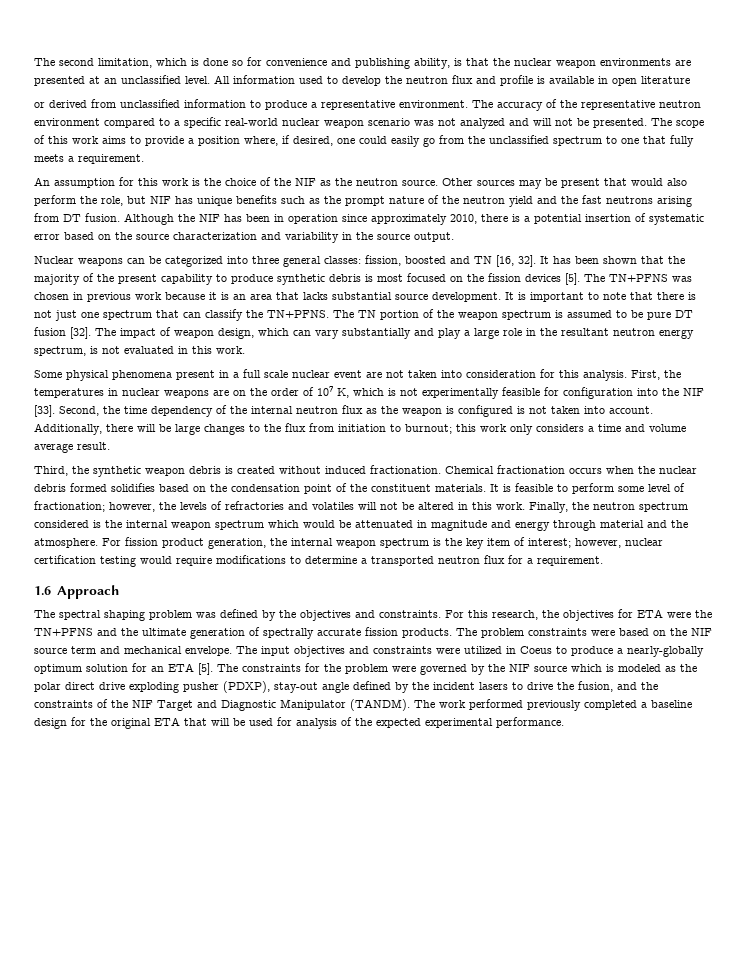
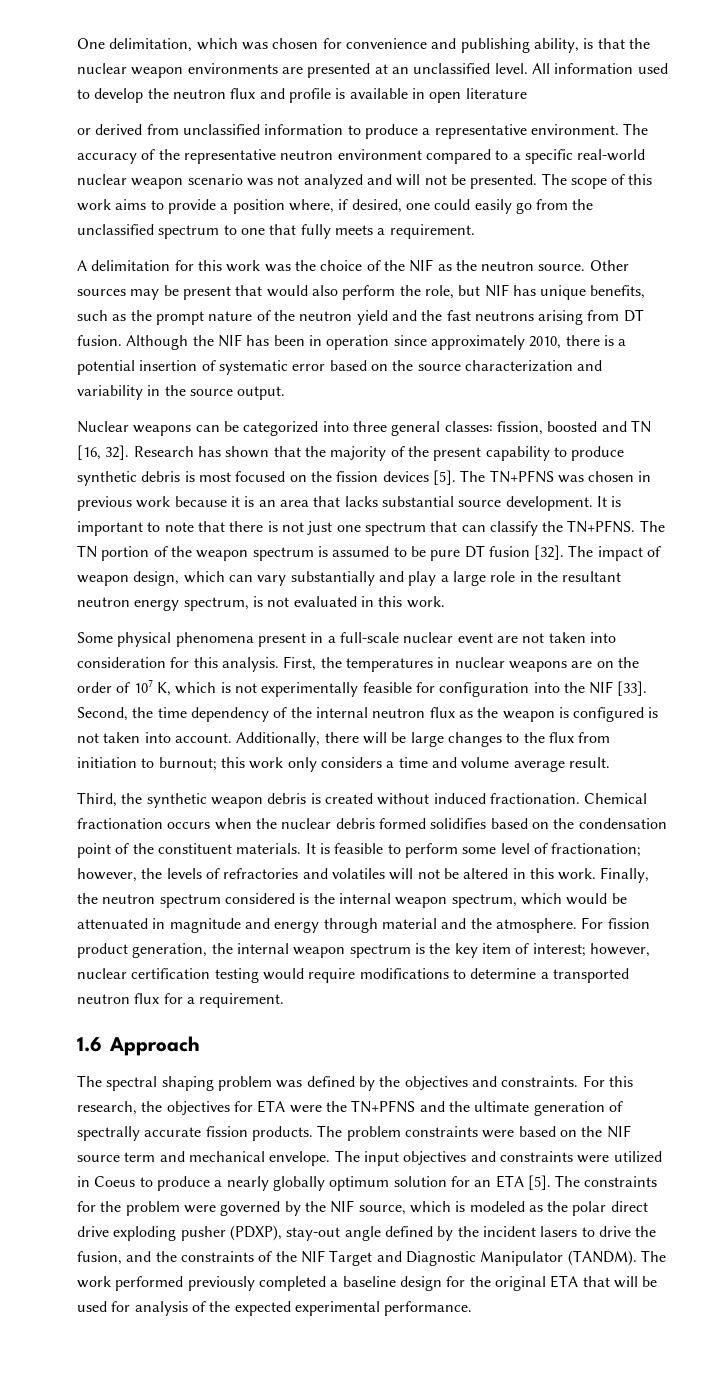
- The second limitation, which is done so for convenience and publishing ability, is that the nuclear weapon environments are presented at an unclassified level.
+ One delimitation, which was chosen for convenience and publishing ability, is that the nuclear weapon environments are presented at an unclassified level.
- An assumption for this work is the choice of the NIF as the neutron source.
+ A delimitation for this work was the choice of the NIF as the neutron source.
- Other sources may be present that would also perform the role, but NIF has unique benefits such as the prompt nature of the neutron yield and the fast neutrons arising from DT fusion.
+ Other sources may be present that would also perform the role, but NIF has unique benefits, such as the prompt nature of the neutron yield and the fast neutrons arising from DT fusion.
- It has been shown that the majority of the present capability to produce synthetic debris is most focused on the fission devices [5].
+ Research has shown that the majority of the present capability to produce synthetic debris is most focused on the fission devices [5].
- Some physical phenomena present in a full scale nuclear event are not taken into consideration for this analysis.
+ Some physical phenomena present in a full-scale nuclear event are not taken into consideration for this analysis.
- Finally, the neutron spectrum considered is the internal weapon spectrum which would be attenuated in magnitude and energy through material and the atmosphere.
+ Finally, the neutron spectrum considered is the internal weapon spectrum, which would be attenuated in magnitude and energy through material and the atmosphere.
- The input objectives and constraints were utilized in Coeus to produce a nearly-globally optimum solution for an ETA [5].
+ The input objectives and constraints were utilized in Coeus to produce a nearly globally optimum solution for an ETA [5].
- The constraints for the problem were governed by the NIF source which is modeled as the polar direct drive exploding pusher (PDXP), stay-out angle defined by the incident lasers to drive the fusion, and the constraints of the NIF Target and Diagnostic Manipulator (TANDM).
+ The constraints for the problem were governed by the NIF source, which is modeled as the polar direct drive exploding pusher (PDXP), stay-out angle defined by the incident lasers to drive the fusion, and the constraints of the NIF Target and Diagnostic Manipulator (TANDM).

